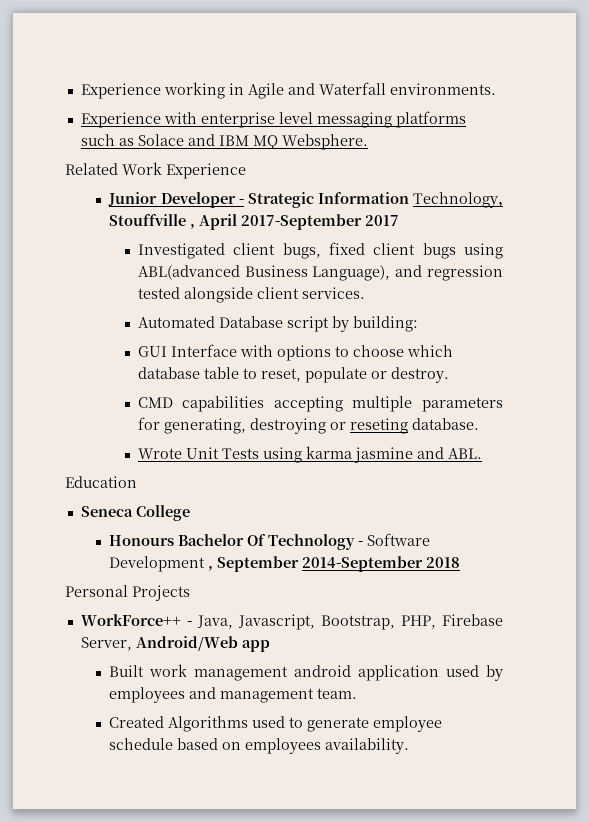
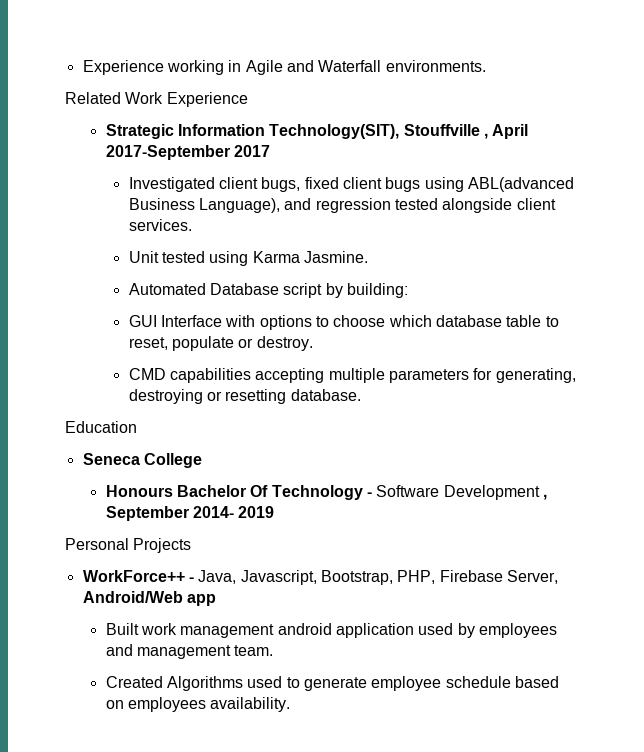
- Experience with enterprise level messaging platforms such as Solace and IBM MQ Websphere.
- Junior Developer - Strategic Information Technology, Stouffville , April 2017-September 2017
+ Strategic Information Technology(SIT), Stouffville , April 2017-September 2017
+ Unit tested using Karma Jasmine.
- CMD capabilities accepting multiple parameters for generating, destroying or reseting database.
+ CMD capabilities accepting multiple parameters for generating, destroying or resetting database.
- Wrote Unit Tests using karma jasmine and ABL.
- Honours Bachelor Of Technology - Software Development , September 2014-September 2018
+ Honours Bachelor Of Technology - Software Development , September 2014- 2019

